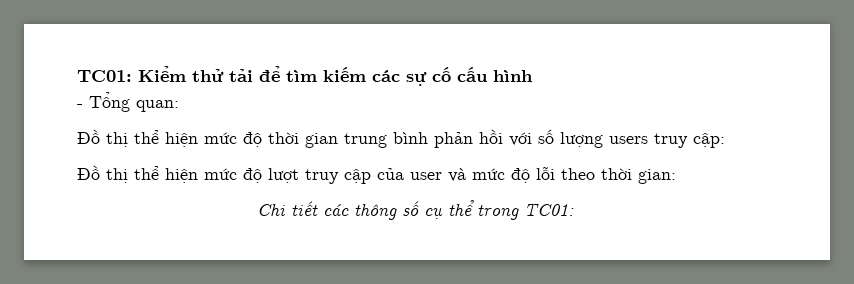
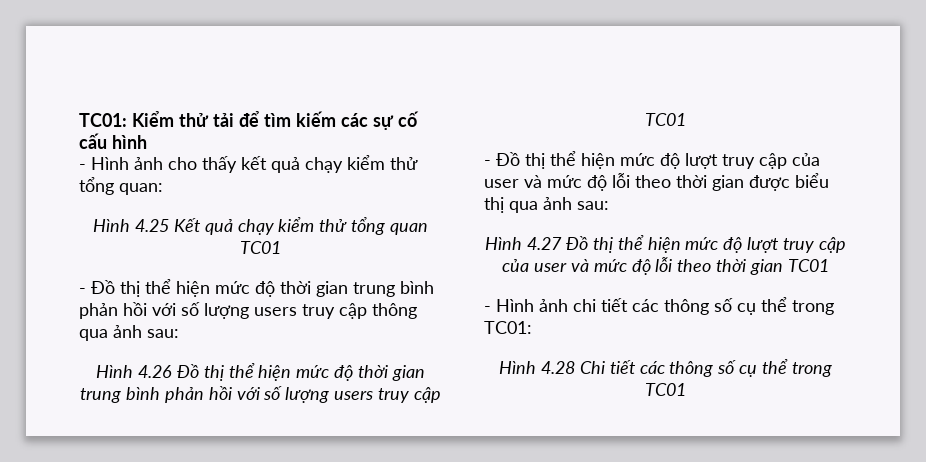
- - Tổng quan:
- Đồ thị thể hiện mức độ thời gian trung bình phản hồi với số lượng users truy cập:
- Đồ thị thể hiện mức độ lượt truy cập của user và mức độ lỗi theo thời gian:
- Chi tiết các thông số cụ thể trong TC01:
+ - Hình ảnh cho thấy kết quả chạy kiểm thử tổng quan:
+ Hình 4.25 Kết quả chạy kiểm thử tổng quan TC01
+ - Đồ thị thể hiện mức độ thời gian trung bình phản hồi với số lượng users truy cập thông qua ảnh sau:
+ Hình 4.26 Đồ thị thể hiện mức độ thời gian trung bình phản hồi với số lượng users truy cập TC01
+ - Đồ thị thể hiện mức độ lượt truy cập của user và mức độ lỗi theo thời gian được biểu thị qua ảnh sau:
+ Hình 4.27 Đồ thị thể hiện mức độ lượt truy cập của user và mức độ lỗi theo thời gian TC01
+ - Hình ảnh chi tiết các thông số cụ thể trong TC01:
+ Hình 4.28 Chi tiết các thông số cụ thể trong TC01

